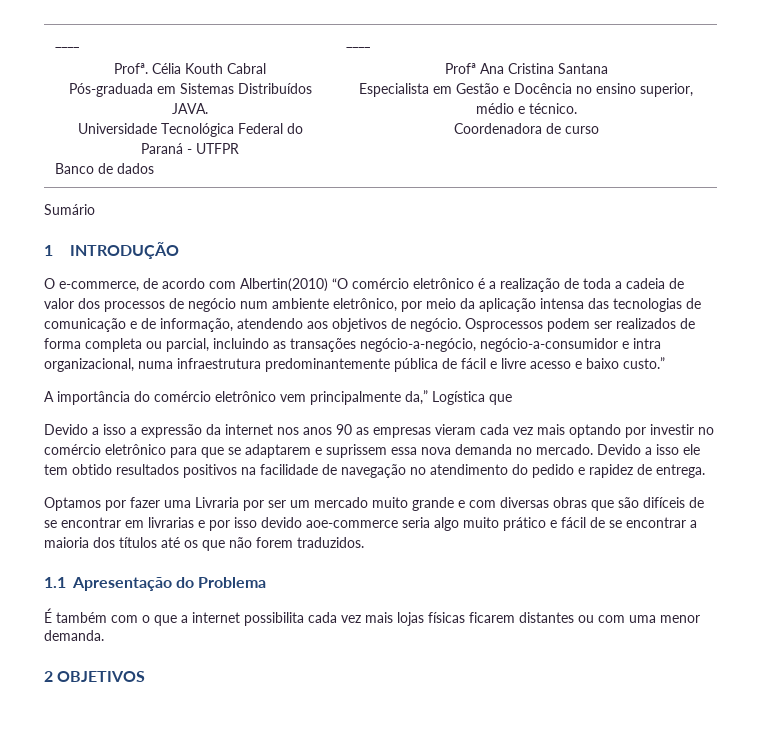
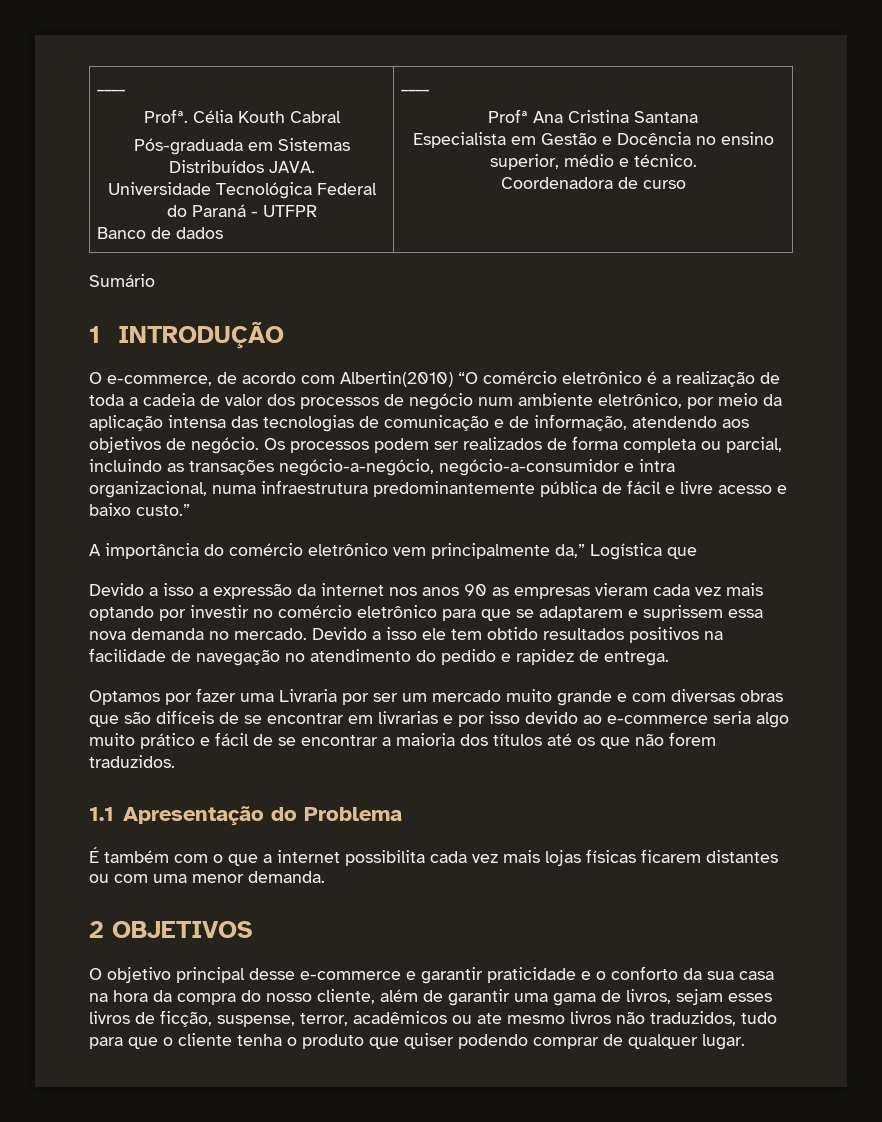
- Osprocessos podem ser realizados de forma completa ou parcial, incluindo as transações negócio-a-negócio, negócio-a-consumidor e intra organizacional, numa infraestrutura predominantemente pública de fácil e livre acesso e baixo custo.”
+ Os processos podem ser realizados de forma completa ou parcial, incluindo as transações negócio-a-negócio, negócio-a-consumidor e intra organizacional, numa infraestrutura predominantemente pública de fácil e livre acesso e baixo custo.”
- Optamos por fazer uma Livraria por ser um mercado muito grande e com diversas obras que são difíceis de se encontrar em livrarias e por isso devido aoe-commerce seria algo muito prático e fácil de se encontrar a maioria dos títulos até os que não forem traduzidos.
+ Optamos por fazer uma Livraria por ser um mercado muito grande e com diversas obras que são difíceis de se encontrar em livrarias e por isso devido ao e-commerce seria algo muito prático e fácil de se encontrar a maioria dos títulos até os que não forem traduzidos.
+ O objetivo principal desse e-commerce e garantir praticidade e o conforto da sua casa na hora da compra do nosso cliente, além de garantir uma gama de livros, sejam esses livros de ficção, suspense, terror, acadêmicos ou ate mesmo livros não traduzidos, tudo para que o cliente tenha o produto que quiser podendo comprar de qualquer lugar.

